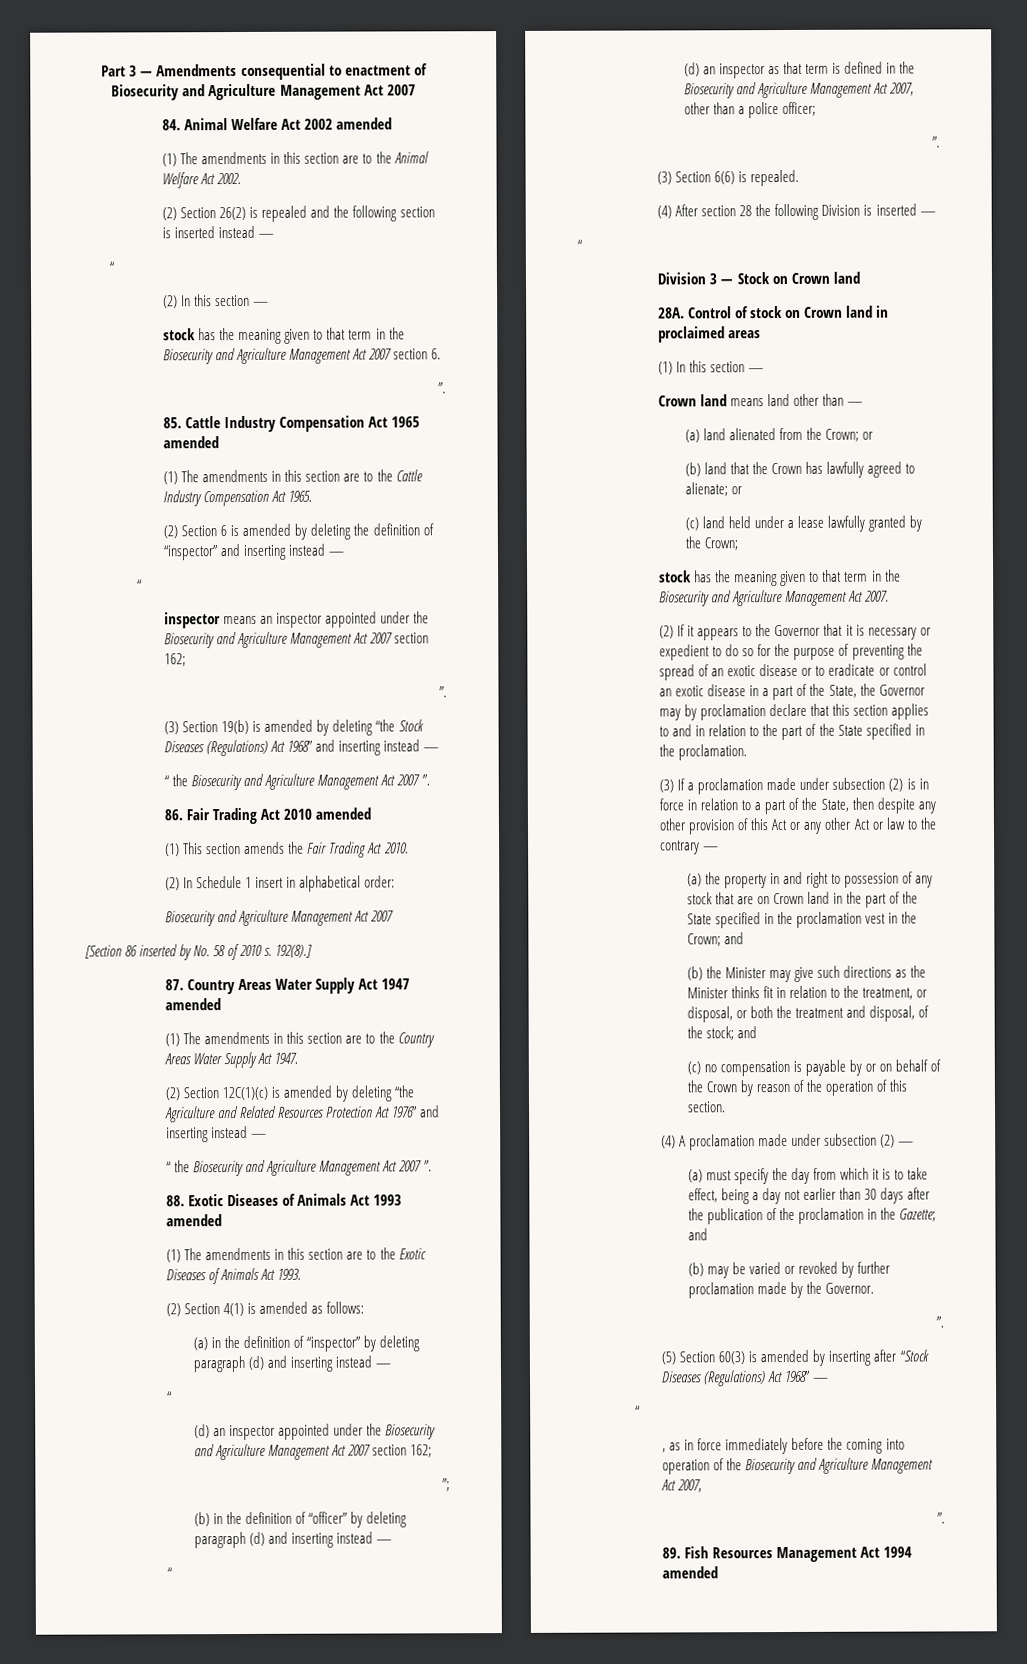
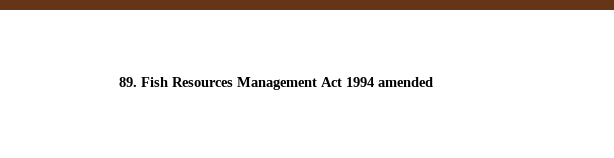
- Part 3 — Amendments consequential to enactment of Biosecurity and Agriculture Management Act 2007
- 84. Animal Welfare Act 2002 amended
- (1) The amendments in this section are to the Animal Welfare Act 2002.
- (2) Section 26(2) is repealed and the following section is inserted instead —
- “
- (2) In this section —
- stock has the meaning given to that term in the Biosecurity and Agriculture Management Act 2007 section 6.
- ”.
- 85. Cattle Industry Compensation Act 1965 amended
- (1) The amendments in this section are to the Cattle Industry Compensation Act 1965.
- (2) Section 6 is amended by deleting the definition of “inspector” and inserting instead —
- “
- inspector means an inspector appointed under the Biosecurity and Agriculture Management Act 2007 section 162;
- ”.
- (3) Section 19(b) is amended by deleting “the Stock Diseases (Regulations) Act 1968” and inserting instead —
- “ the Biosecurity and Agriculture Management Act 2007 ”.
- 86. Fair Trading Act 2010 amended
- (1) This section amends the Fair Trading Act 2010.
- (2) In Schedule 1 insert in alphabetical order:
- Biosecurity and Agriculture Management Act 2007
- [Section 86 inserted by No. 58 of 2010 s. 192(8).]
- 87. Country Areas Water Supply Act 1947 amended
- (1) The amendments in this section are to the Country Areas Water Supply Act 1947.
- (2) Section 12C(1)(c) is amended by deleting “the Agriculture and Related Resources Protection Act 1976” and inserting instead —
- “ the Biosecurity and Agriculture Management Act 2007 ”.
- 88. Exotic Diseases of Animals Act 1993 amended
- (1) The amendments in this section are to the Exotic Diseases of Animals Act 1993.
- (2) Section 4(1) is amended as follows:
- (a) in the definition of “inspector” by deleting paragraph (d) and inserting instead —
- “
- (d) an inspector appointed under the Biosecurity and Agriculture Management Act 2007 section 162;
- ”;
- (b) in the definition of “officer” by deleting paragraph (d) and inserting instead —
- “
- (d) an inspector as that term is defined in the Biosecurity and Agriculture Management Act 2007, other than a police officer;
- ”.
- (3) Section 6(6) is repealed.
- (4) After section 28 the following Division is inserted —
- “
- Division 3 — Stock on Crown land
- 28A. Control of stock on Crown land in proclaimed areas
- (1) In this section —
- Crown land means land other than —
- (a) land alienated from the Crown; or
- (b) land that the Crown has lawfully agreed to alienate; or
- (c) land held under a lease lawfully granted by the Crown;
- stock has the meaning given to that term in the Biosecurity and Agriculture Management Act 2007.
- (2) If it appears to the Governor that it is necessary or expedient to do so for the purpose of preventing the spread of an exotic disease or to eradicate or control an exotic disease in a part of the State, the Governor may by proclamation declare that this section applies to and in relation to the part of the State specified in the proclamation.
- (3) If a proclamation made under subsection (2) is in force in relation to a part of the State, then despite any other provision of this Act or any other Act or law to the contrary —
- (a) the property in and right to possession of any stock that are on Crown land in the part of the State specified in the proclamation vest in the Crown; and
- (b) the Minister may give such directions as the Minister thinks fit in relation to the treatment, or disposal, or both the treatment and disposal, of the stock; and
- (c) no compensation is payable by or on behalf of the Crown by reason of the operation of this section.
- (4) A proclamation made under subsection (2) —
- (a) must specify the day from which it is to take effect, being a day not earlier than 30 days after the publication of the proclamation in the Gazette; and
- (b) may be varied or revoked by further proclamation made by the Governor.
- ”.
- (5) Section 60(3) is amended by inserting after “Stock Diseases (Regulations) Act 1968” —
- “
- , as in force immediately before the coming into operation of the Biosecurity and Agriculture Management Act 2007,
- ”.

